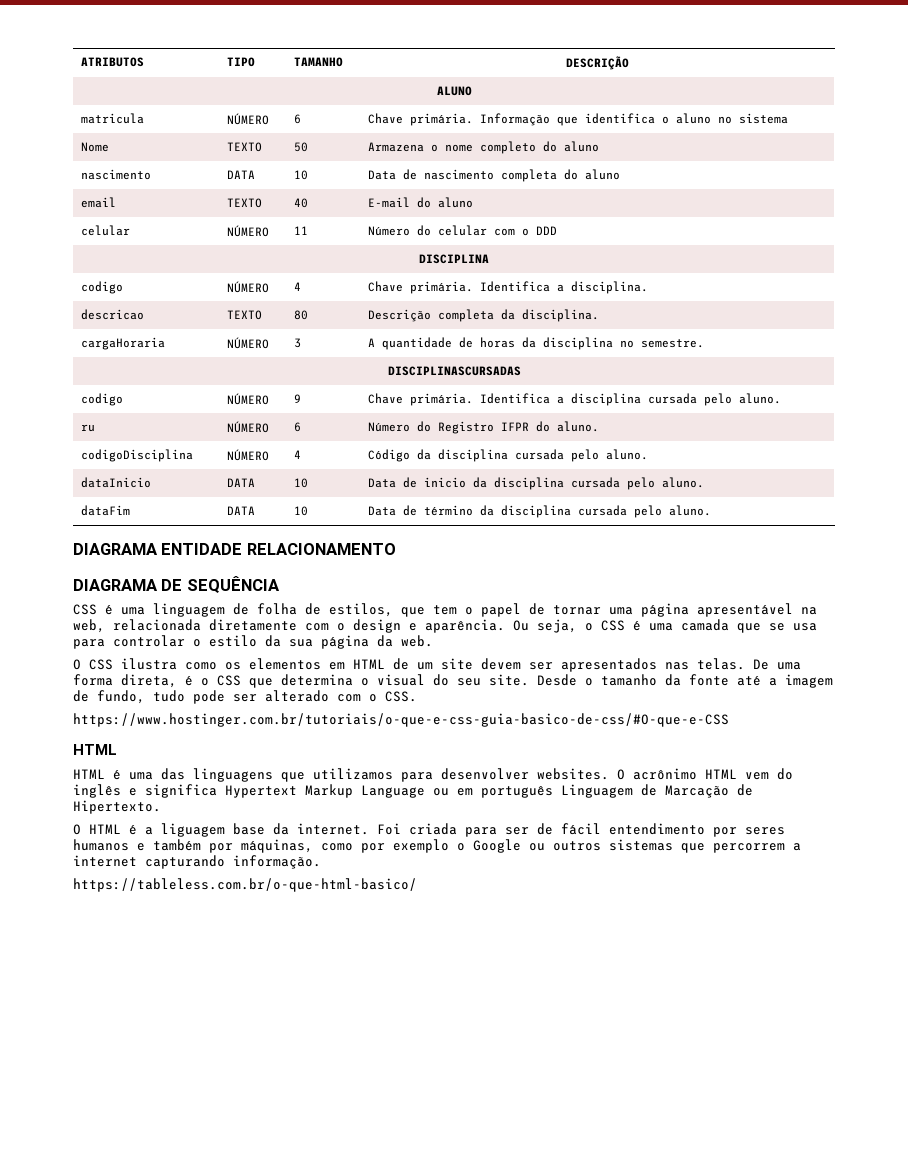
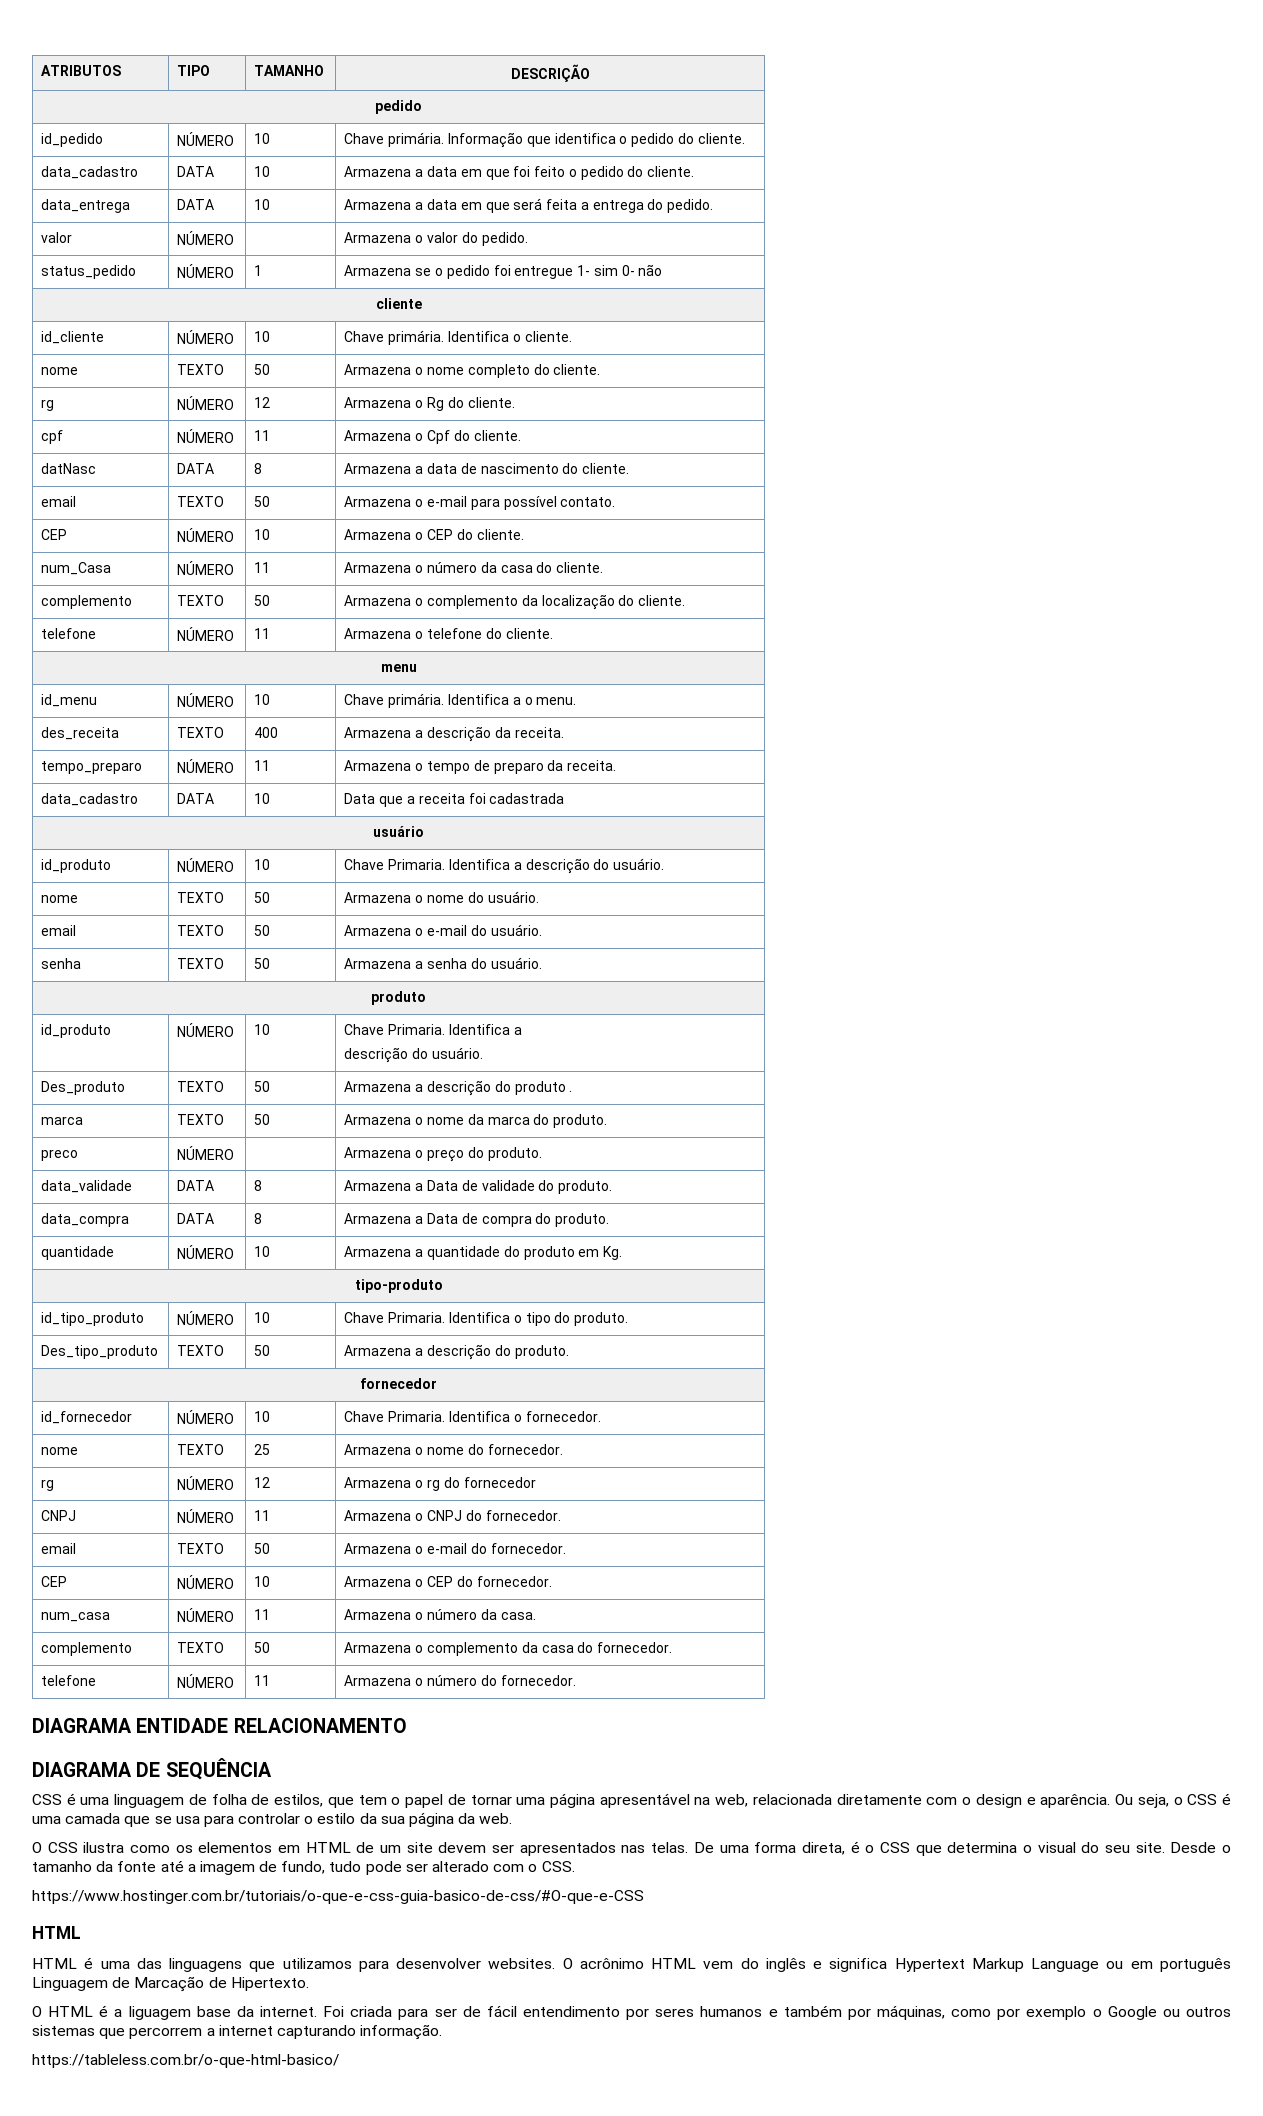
  ATRIBUTOS | TIPO | TAMANHO | DESCRIÇÃO
- ALUNO
- matricula | NÚMERO | 6 | Chave primária. Informação que identifica o aluno no sistema
- Nome | TEXTO | 50 | Armazena o nome completo do aluno
- nascimento | DATA | 10 | Data de nascimento completa do aluno
- email | TEXTO | 40 | E-mail do aluno
- celular | NÚMERO | 11 | Número do celular com o DDD
- DISCIPLINA
- codigo | NÚMERO | 4 | Chave primária. Identifica a disciplina.
- descricao | TEXTO | 80 | Descrição completa da disciplina.
- cargaHoraria | NÚMERO | 3 | A quantidade de horas da disciplina no semestre.
- DISCIPLINASCURSADAS
- codigo | NÚMERO | 9 | Chave primária. Identifica a disciplina cursada pelo aluno.
- ru | NÚMERO | 6 | Número do Registro IFPR do aluno.
- codigoDisciplina | NÚMERO | 4 | Código da disciplina cursada pelo aluno.
- dataInicio | DATA | 10 | Data de inicio da disciplina cursada pelo aluno.
- dataFim | DATA | 10 | Data de término da disciplina cursada pelo aluno.
+ pedido
+ id_pedido | NÚMERO | 10 | Chave primária. Informação que identifica o pedido do cliente.
+ data_cadastro | DATA | 10 | Armazena a data em que foi feito o pedido do cliente.
+ data_entrega | DATA | 10 | Armazena a data em que será feita a entrega do pedido.
+ valor | NÚMERO | | Armazena o valor do pedido.
+ status_pedido | NÚMERO | 1 | Armazena se o pedido foi entregue 1- sim 0- não
+ cliente
+ id_cliente | NÚMERO | 10 | Chave primária. Identifica o cliente.
+ nome | TEXTO | 50 | Armazena o nome completo do cliente.
+ rg | NÚMERO | 12 | Armazena o Rg do cliente.
+ cpf | NÚMERO | 11 | Armazena o Cpf do cliente.
+ datNasc | DATA | 8 | Armazena a data de nascimento do cliente.
+ email | TEXTO | 50 | Armazena o e-mail para possível contato.
+ CEP | NÚMERO | 10 | Armazena o CEP do cliente.
+ num_Casa | NÚMERO | 11 | Armazena o número da casa do cliente.
+ complemento | TEXTO | 50 | Armazena o complemento da localização do cliente.
+ telefone | NÚMERO | 11 | Armazena o telefone do cliente.
+ menu
+ id_menu | NÚMERO | 10 | Chave primária. Identifica a o menu.
+ des_receita | TEXTO | 400 | Armazena a descrição da receita.
+ tempo_preparo | NÚMERO | 11 | Armazena o tempo de preparo da receita.
+ data_cadastro | DATA | 10 | Data que a receita foi cadastrada
+ usuário
+ id_produto | NÚMERO | 10 | Chave Primaria. Identifica a descrição do usuário.
+ nome | TEXTO | 50 | Armazena o nome do usuário.
+ email | TEXTO | 50 | Armazena o e-mail do usuário.
+ senha | TEXTO | 50 | Armazena a senha do usuário.
+ produto
+ id_produto | NÚMERO | 10 | Chave Primaria. Identifica a
+ descrição do usuário.
+ Des_produto | TEXTO | 50 | Armazena a descrição do produto .
+ marca | TEXTO | 50 | Armazena o nome da marca do produto.
+ preco | NÚMERO | | Armazena o preço do produto.
+ data_validade | DATA | 8 | Armazena a Data de validade do produto.
+ data_compra | DATA | 8 | Armazena a Data de compra do produto.
+ quantidade | NÚMERO | 10 | Armazena a quantidade do produto em Kg.
+ tipo-produto
+ id_tipo_produto | NÚMERO | 10 | Chave Primaria. Identifica o tipo do produto.
+ Des_tipo_produto | TEXTO | 50 | Armazena a descrição do produto.
+ fornecedor
+ id_fornecedor | NÚMERO | 10 | Chave Primaria. Identifica o fornecedor.
+ nome | TEXTO | 25 | Armazena o nome do fornecedor.
+ rg | NÚMERO | 12 | Armazena o rg do fornecedor
+ CNPJ | NÚMERO | 11 | Armazena o CNPJ do fornecedor.
+ email | TEXTO | 50 | Armazena o e-mail do fornecedor.
+ CEP | NÚMERO | 10 | Armazena o CEP do fornecedor.
+ num_casa | NÚMERO | 11 | Armazena o número da casa.
+ complemento | TEXTO | 50 | Armazena o complemento da casa do fornecedor.
+ telefone | NÚMERO | 11 | Armazena o número do fornecedor.

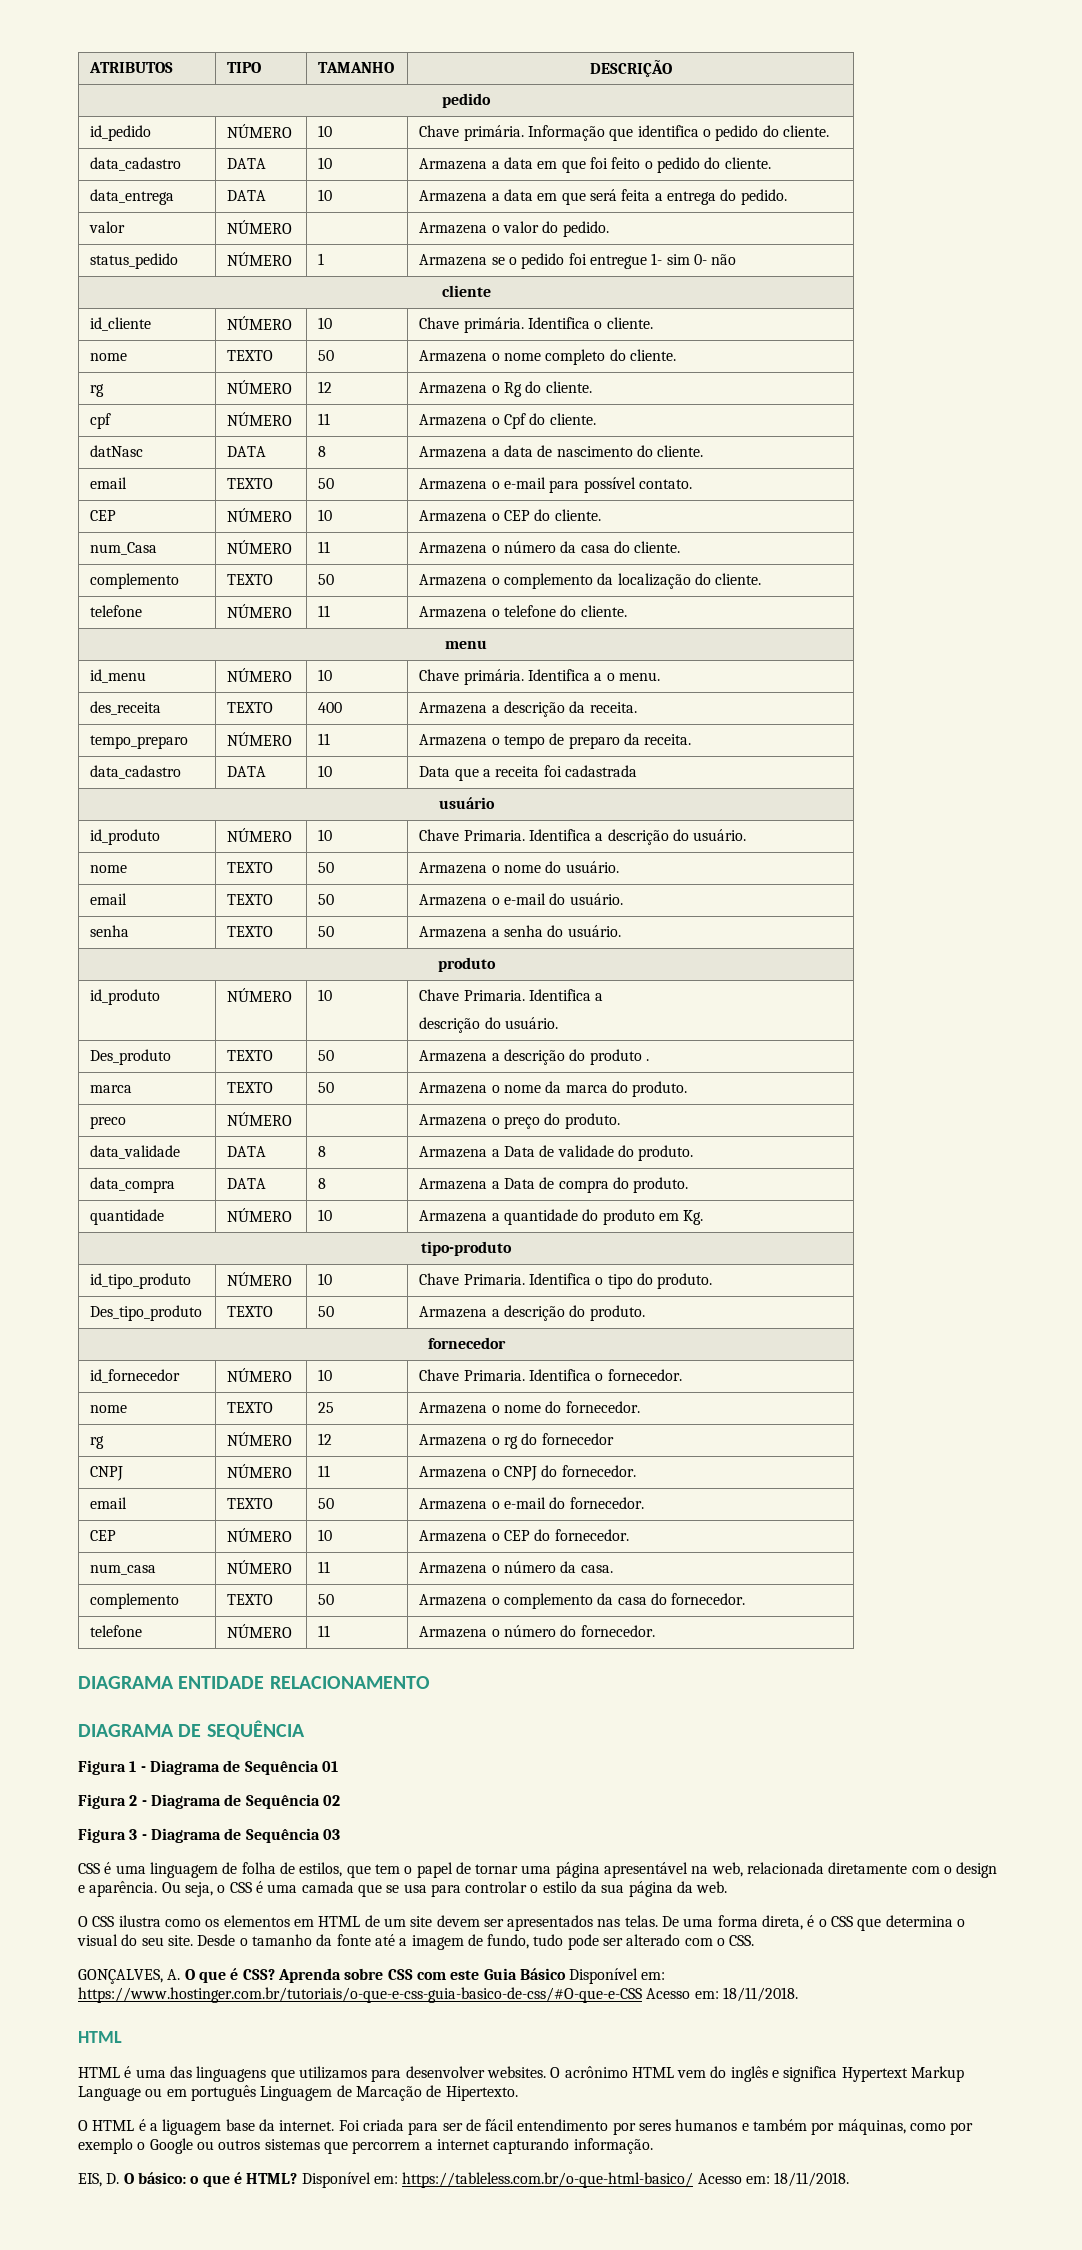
+ Figura 1 - Diagrama de Sequência 01
+ Figura 2 - Diagrama de Sequência 02
+ Figura 3 - Diagrama de Sequência 03
- https://www.hostinger.com.br/tutoriais/o-que-e-css-guia-basico-de-css/#O-que-e-CSS
+ GONÇALVES, A. O que é CSS? Aprenda sobre CSS com este Guia Básico Disponível em: https://www.hostinger.com.br/tutoriais/o-que-e-css-guia-basico-de-css/#O-que-e-CSS Acesso em: 18/11/2018.
- https://tableless.com.br/o-que-html-basico/
+ EIS, D. O básico: o que é HTML? Disponível em: https://tableless.com.br/o-que-html-basico/ Acesso em: 18/11/2018.

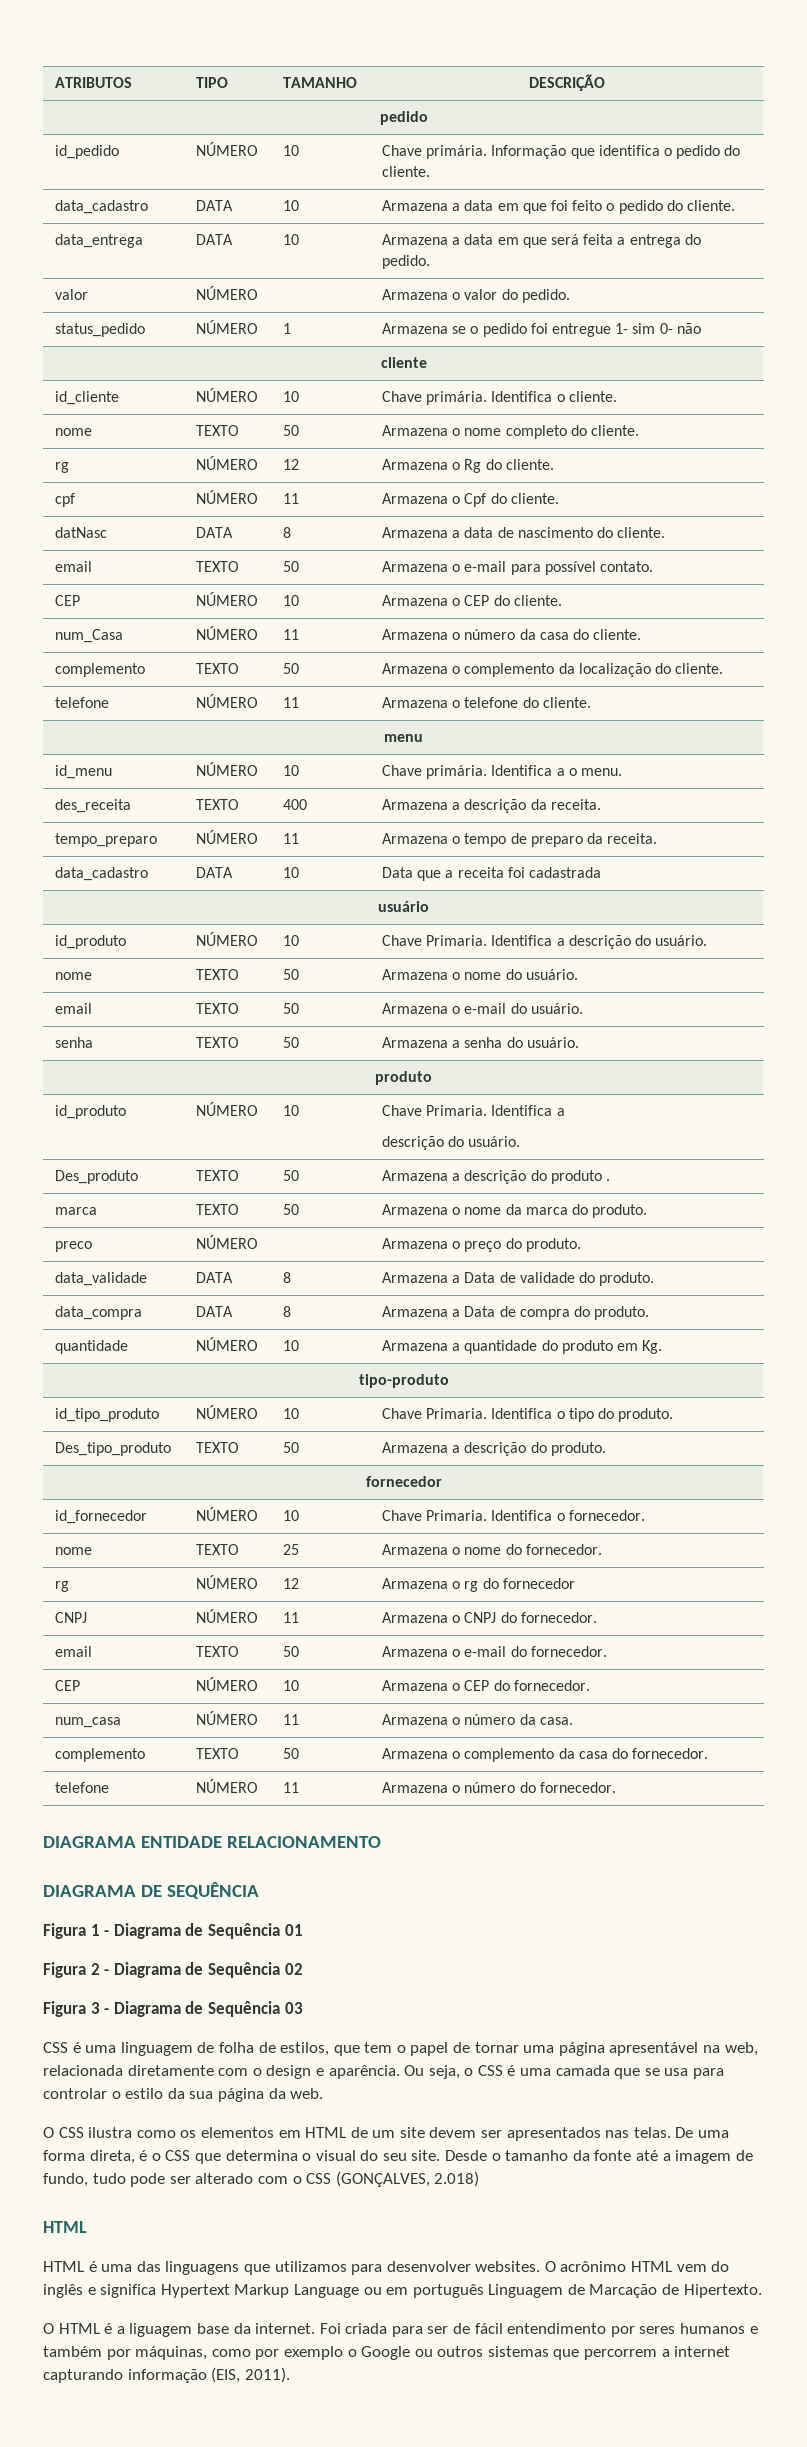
- Desde o tamanho da fonte até a imagem de fundo, tudo pode ser alterado com o CSS.
- GONÇALVES, A. O que é CSS? Aprenda sobre CSS com este Guia Básico Disponível em: https://www.hostinger.com.br/tutoriais/o-que-e-css-guia-basico-de-css/#O-que-e-CSS Acesso em: 18/11/2018.
+ Desde o tamanho da fonte até a imagem de fundo, tudo pode ser alterado com o CSS (GONÇALVES, 2.018)
- Foi criada para ser de fácil entendimento por seres humanos e também por máquinas, como por exemplo o Google ou outros sistemas que percorrem a internet capturando informação.
- EIS, D. O básico: o que é HTML? Disponível em: https://tableless.com.br/o-que-html-basico/ Acesso em: 18/11/2018.
+ Foi criada para ser de fácil entendimento por seres humanos e também por máquinas, como por exemplo o Google ou outros sistemas que percorrem a internet capturando informação (EIS, 2011).

